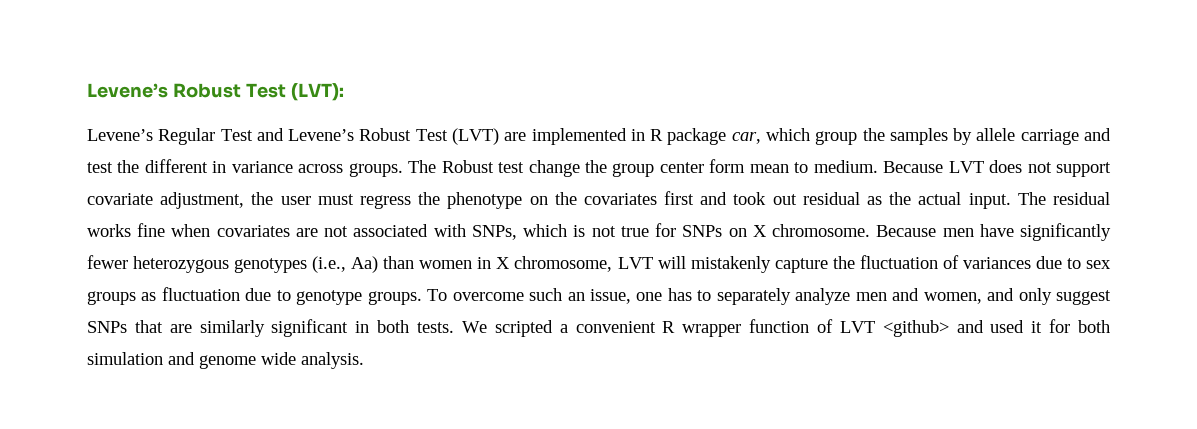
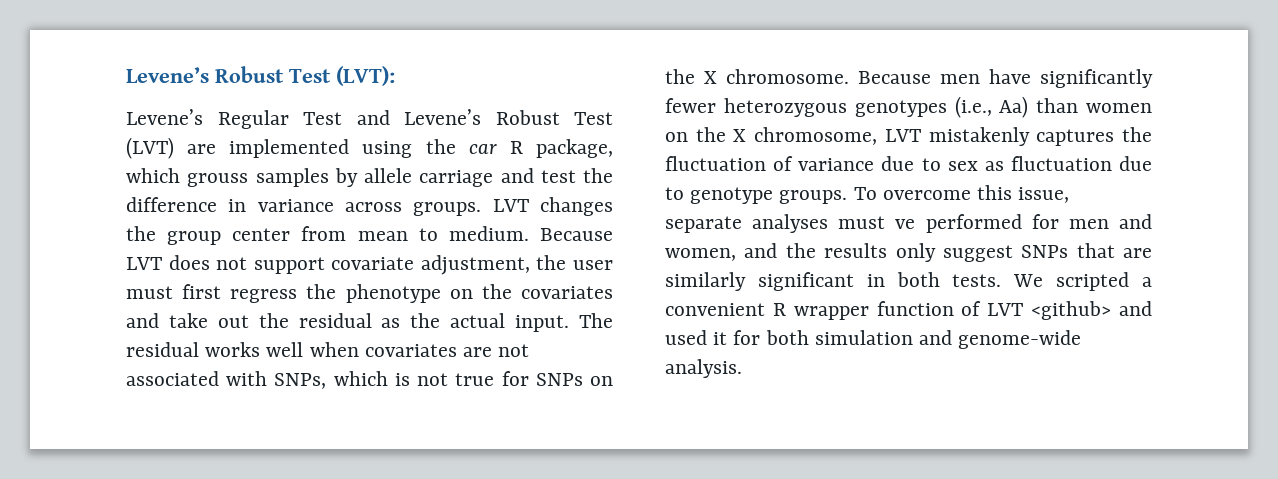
- Levene’s Regular Test and Levene’s Robust Test (LVT) are implemented in R package car, which group the samples by allele carriage and test the different in variance across groups.
+ Levene’s Regular Test and Levene’s Robust Test (LVT) are implemented using the car R package, which grouss samples by allele carriage and test the difference in variance across groups.
- The Robust test change the group center form mean to medium.
+ LVT changes the group center from mean to medium.
- Because LVT does not support covariate adjustment, the user must regress the phenotype on the covariates first and took out residual as the actual input.
+ Because LVT does not support covariate adjustment, the user must first regress the phenotype on the covariates and take out the residual as the actual input.
- The residual works fine when covariates are not associated with SNPs, which is not true for SNPs on X chromosome.
+ The residual works well when covariates are not associated with SNPs, which is not true for SNPs on the X chromosome.
- Because men have significantly fewer heterozygous genotypes (i.e., Aa) than women in X chromosome, LVT will mistakenly capture the fluctuation of variances due to sex groups as fluctuation due to genotype groups.
+ Because men have significantly fewer heterozygous genotypes (i.e., Aa) than women on the X chromosome, LVT mistakenly captures the fluctuation of variance due to sex as fluctuation due to genotype groups.
- To overcome such an issue, one has to separately analyze men and women, and only suggest SNPs that are similarly significant in both tests.
+ To overcome this issue, separate analyses must ve performed for men and women, and the results only suggest SNPs that are similarly significant in both tests.
- We scripted a convenient R wrapper function of LVT <github> and used it for both simulation and genome wide analysis.
+ We scripted a convenient R wrapper function of LVT <github> and used it for both simulation and genome-wide analysis.

